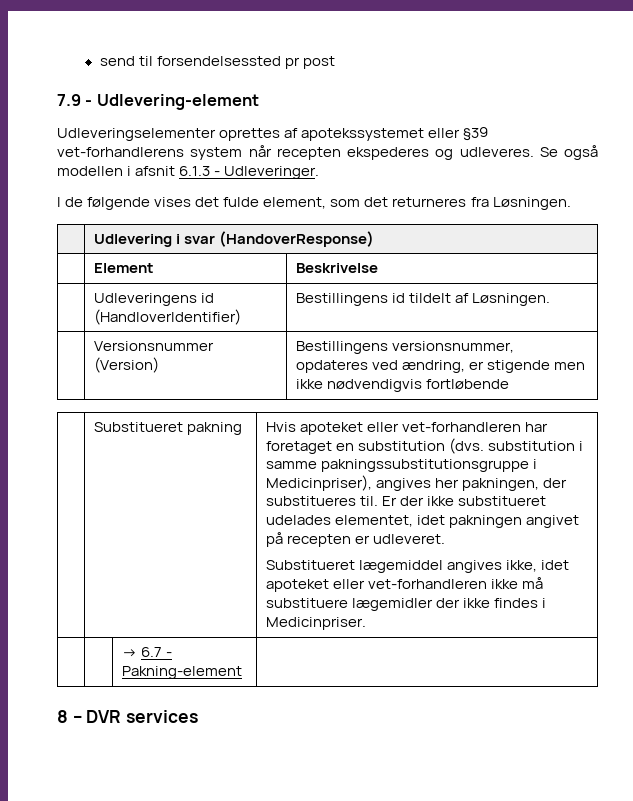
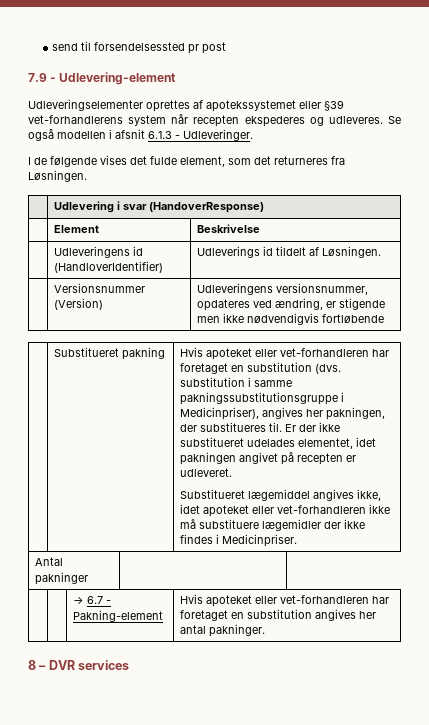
- | Udleveringens id (HandloverIdentifier) | Bestillingens id tildelt af Løsningen.
+ | Udleveringens id (HandloverIdentifier) | Udleverings id tildelt af Løsningen.
- | Versionsnummer (Version) | Bestillingens versionsnummer, opdateres ved ændring, er stigende men ikke nødvendigvis fortløbende
+ | Versionsnummer (Version) | Udleveringens versionsnummer, opdateres ved ændring, er stigende men ikke nødvendigvis fortløbende
+ Antal pakninger |
- | | → 6.7 - Pakning-element |
+ | | → 6.7 - Pakning-element | Hvis apoteket eller vet-forhandleren har foretaget en substitution angives her antal pakninger.

